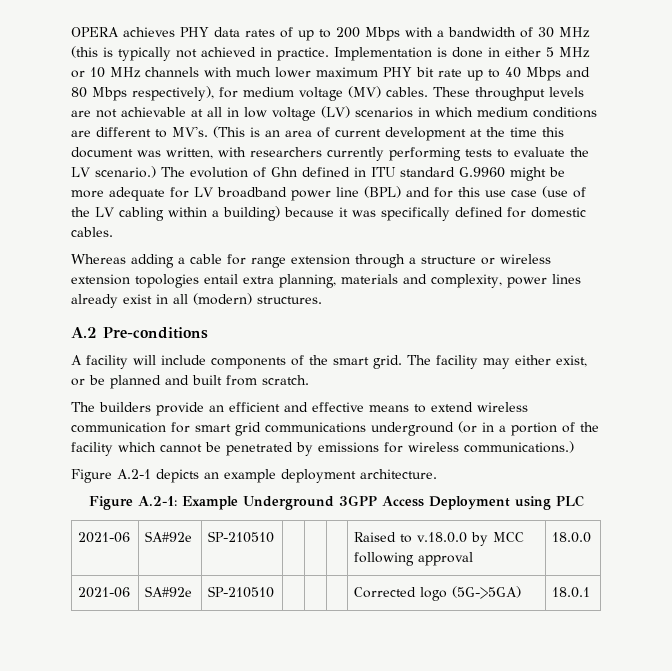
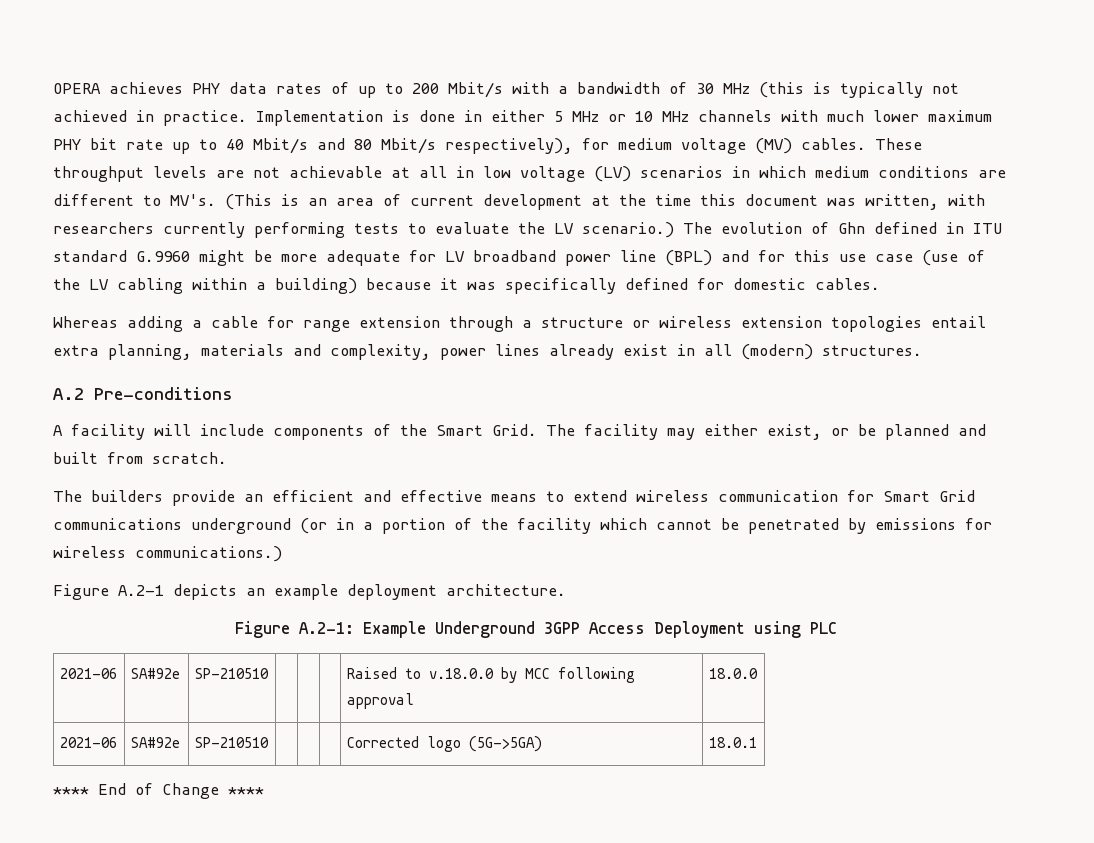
- OPERA achieves PHY data rates of up to 200 Mbps with a bandwidth of 30 MHz (this is typically not achieved in practice.
+ OPERA achieves PHY data rates of up to 200 Mbit/s with a bandwidth of 30 MHz (this is typically not achieved in practice.
- Implementation is done in either 5 MHz or 10 MHz channels with much lower maximum PHY bit rate up to 40 Mbps and 80 Mbps respectively), for medium voltage (MV) cables.
+ Implementation is done in either 5 MHz or 10 MHz channels with much lower maximum PHY bit rate up to 40 Mbit/s and 80 Mbit/s respectively), for medium voltage (MV) cables.
- A facility will include components of the smart grid.
+ A facility will include components of the Smart Grid.
- The builders provide an efficient and effective means to extend wireless communication for smart grid communications underground (or in a portion of the facility which cannot be penetrated by emissions for wireless communications.)
+ The builders provide an efficient and effective means to extend wireless communication for Smart Grid communications underground (or in a portion of the facility which cannot be penetrated by emissions for wireless communications.)
+ **** End of Change ****

